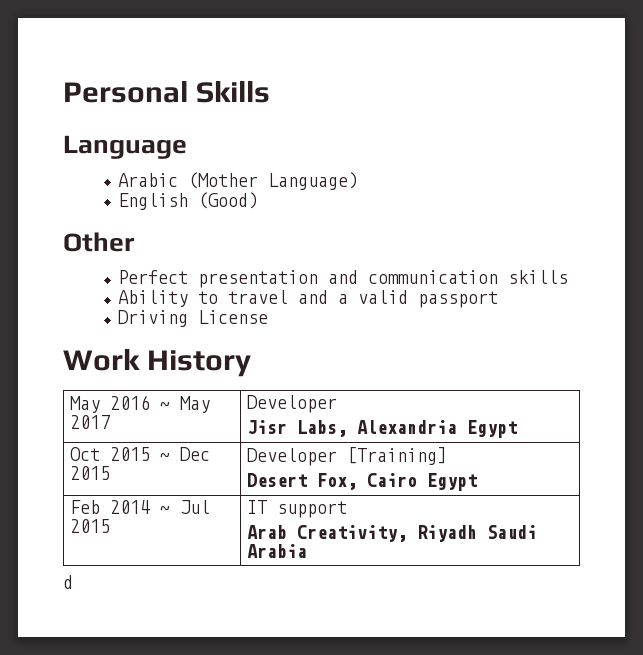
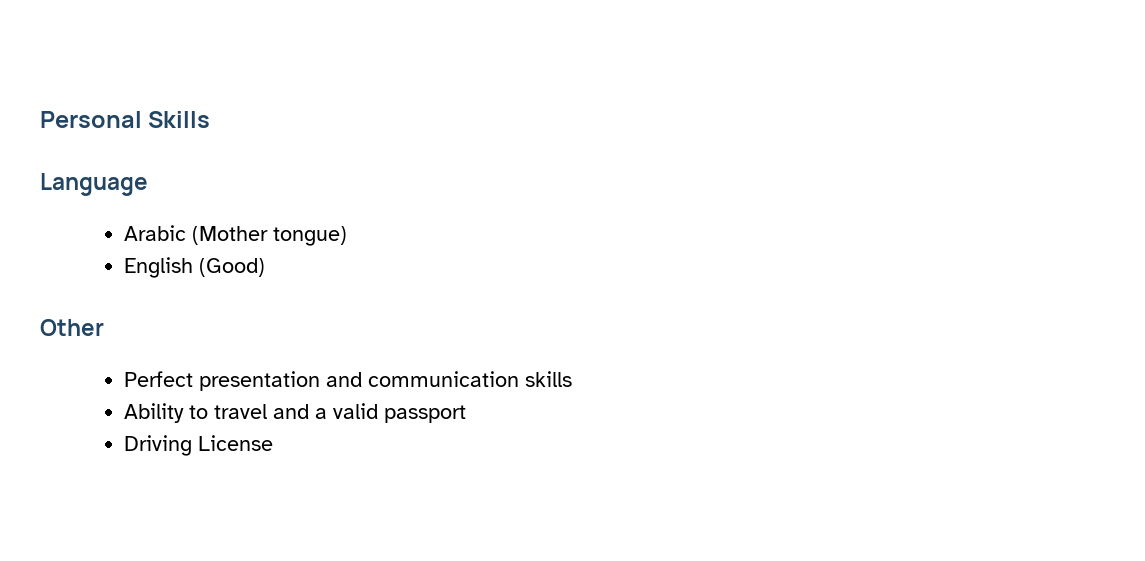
- Arabic (Mother Language)
+ Arabic (Mother tongue)
- Work History
- May 2016 ~ May 2017 | Developer
- Jisr Labs, Alexandria Egypt
- Oct 2015 ~ Dec 2015 | Developer [Training]
- Desert Fox, Cairo Egypt
- Feb 2014 ~ Jul 2015 | IT support
- Arab Creativity, Riyadh Saudi Arabia
- d

